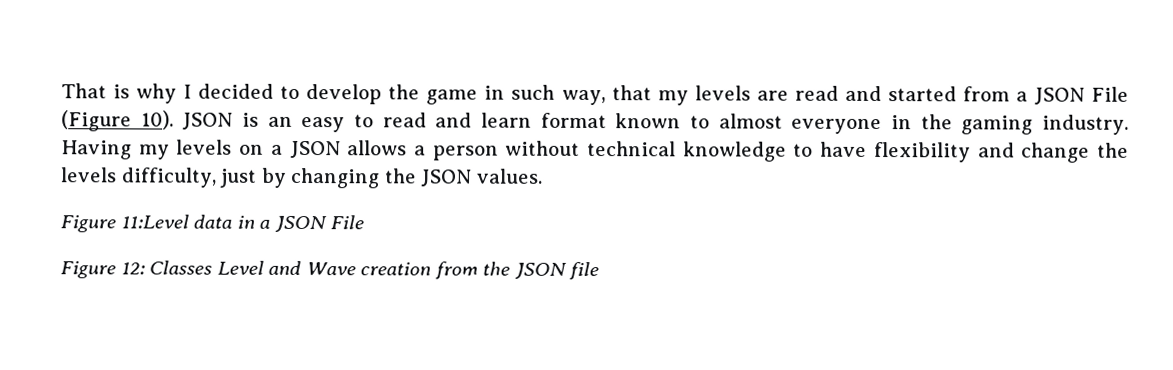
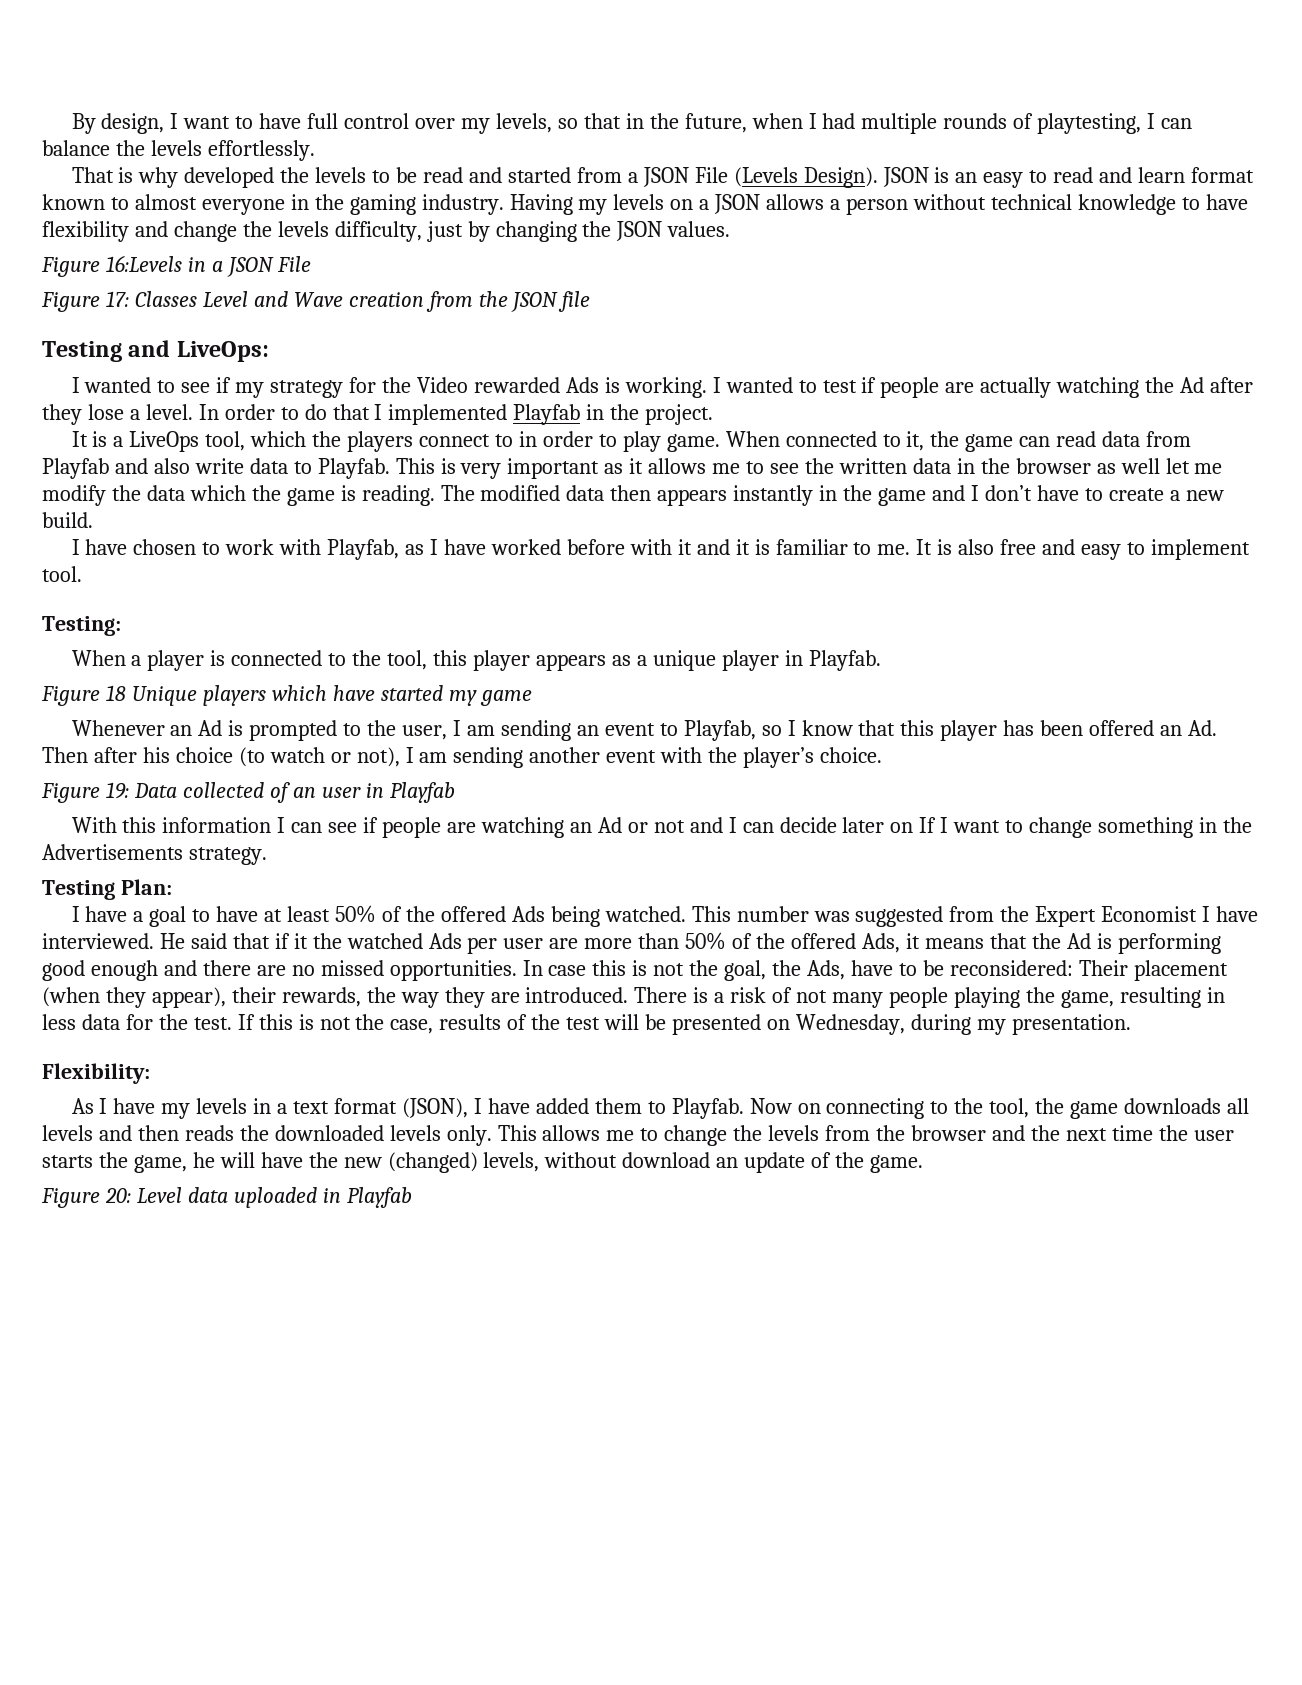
- That is why I decided to develop the game in such way, that my levels are read and started from a JSON File (Figure 10).
+ By design, I want to have full control over my levels, so that in the future, when I had multiple rounds of playtesting, I can balance the levels effortlessly.
+ That is why developed the levels to be read and started from a JSON File (Levels Design).
- Figure 11:Level data in a JSON File
+ Figure 16:Levels in a JSON File
- Figure 12: Classes Level and Wave creation from the JSON file
+ Figure 17: Classes Level and Wave creation from the JSON file
+ Testing and LiveOps:
+ I wanted to see if my strategy for the Video rewarded Ads is working. I wanted to test if people are actually watching the Ad after they lose a level. In order to do that I implemented Playfab in the project.
+ It is a LiveOps tool, which the players connect to in order to play game. When connected to it, the game can read data from Playfab and also write data to Playfab. This is very important as it allows me to see the written data in the browser as well let me modify the data which the game is reading. The modified data then appears instantly in the game and I don’t have to create a new build.
+ I have chosen to work with Playfab, as I have worked before with it and it is familiar to me. It is also free and easy to implement tool.
+ Testing:
+ When a player is connected to the tool, this player appears as a unique player in Playfab.
+ Figure 18 Unique players which have started my game
+ Whenever an Ad is prompted to the user, I am sending an event to Playfab, so I know that this player has been offered an Ad. Then after his choice (to watch or not), I am sending another event with the player’s choice.
+ Figure 19: Data collected of an user in Playfab
+ With this information I can see if people are watching an Ad or not and I can decide later on If I want to change something in the Advertisements strategy.
+ Testing Plan:
+ I have a goal to have at least 50% of the offered Ads being watched. This number was suggested from the Expert Economist I have interviewed. He said that if it the watched Ads per user are more than 50% of the offered Ads, it means that the Ad is performing good enough and there are no missed opportunities. In case this is not the goal, the Ads, have to be reconsidered: Their placement (when they appear), their rewards, the way they are introduced. There is a risk of not many people playing the game, resulting in less data for the test. If this is not the case, results of the test will be presented on Wednesday, during my presentation.
+ Flexibility:
+ As I have my levels in a text format (JSON), I have added them to Playfab. Now on connecting to the tool, the game downloads all levels and then reads the downloaded levels only. This allows me to change the levels from the browser and the next time the user starts the game, he will have the new (changed) levels, without download an update of the game.
+ Figure 20: Level data uploaded in Playfab

